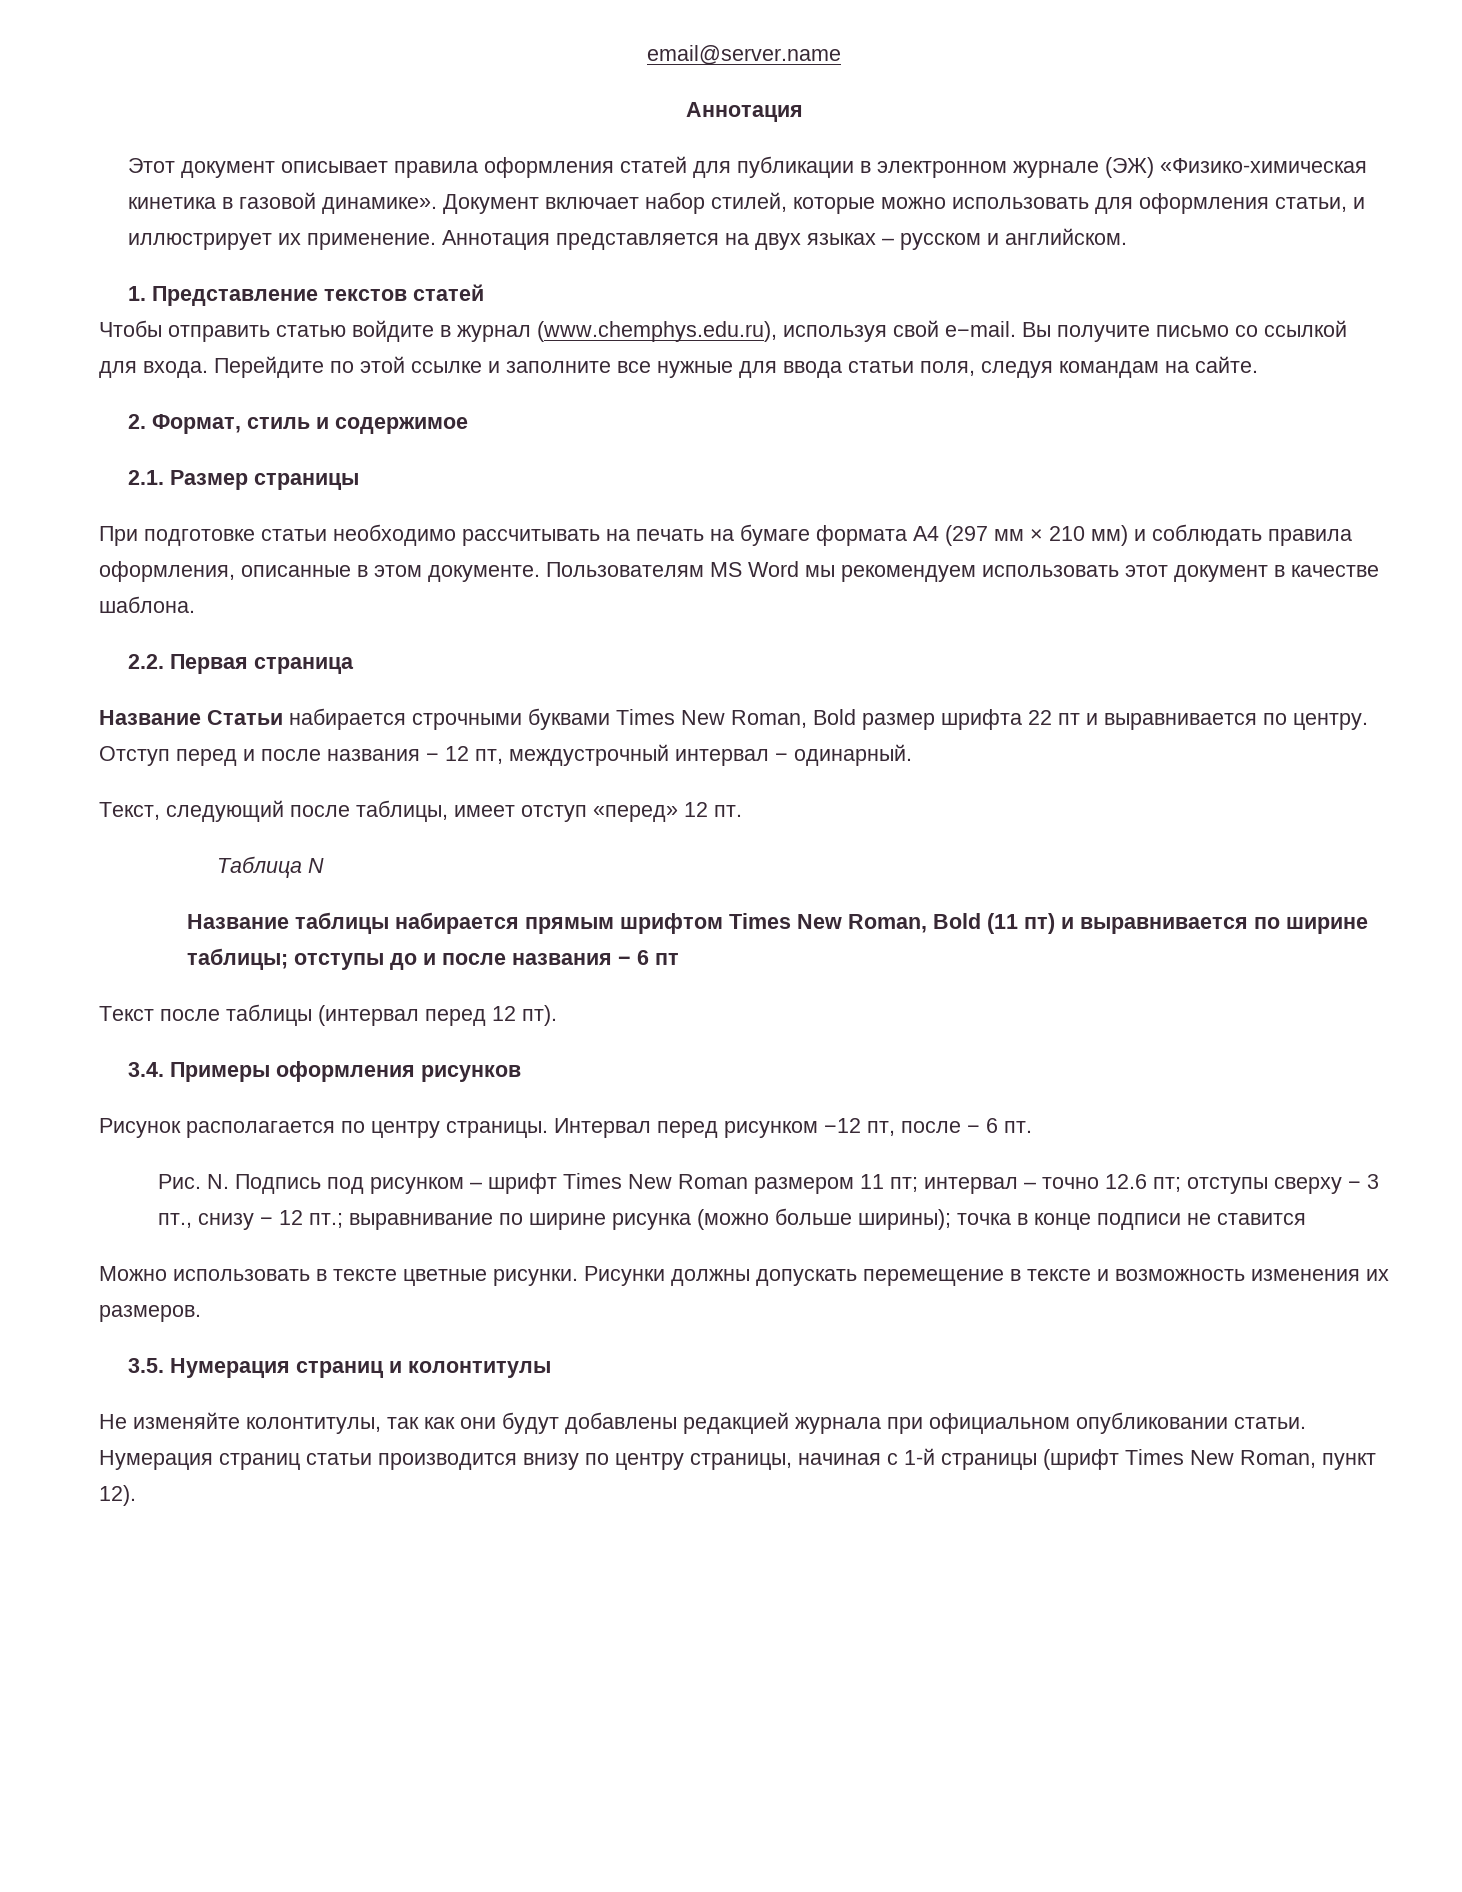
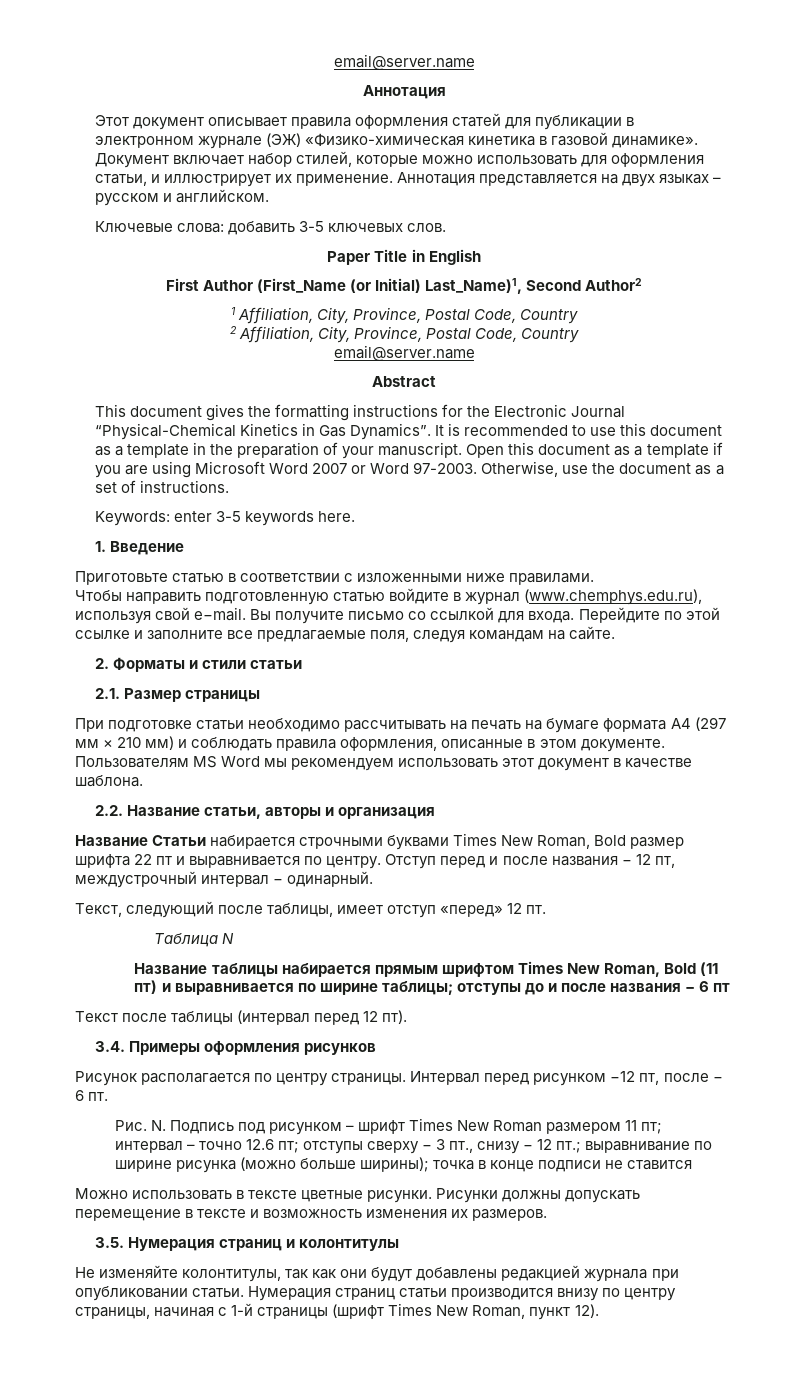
- 1. Представление текстов статей
+ Ключевые слова: добавить 3-5 ключевых слов.
+ Paper Title in English
+ First Author (First_Name (or Initial) Last_Name)1, Second Author2
+ 1 Affiliation, City, Province, Postal Code, Country
+ 2 Affiliation, City, Province, Postal Code, Country
+ email@server.name
+ Abstract
+ This document gives the formatting instructions for the Electronic Journal “Physical-Chemical Kinetics in Gas Dynamics”. It is recommended to use this document as a template in the preparation of your manuscript. Open this document as a template if you are using Microsoft Word 2007 or Word 97-2003. Otherwise, use the document as a set of instructions.
+ Keywords: enter 3-5 keywords here.
+ 1. Введение
+ Приготовьте статью в соответствии с изложенными ниже правилами.
- Чтобы отправить статью войдите в журнал (www.chemphys.edu.ru), используя свой e−mail.
+ Чтобы направить подготовленную статью войдите в журнал (www.chemphys.edu.ru), используя свой e−mail.
- Перейдите по этой ссылке и заполните все нужные для ввода статьи поля, следуя командам на сайте.
+ Перейдите по этой ссылке и заполните все предлагаемые поля, следуя командам на сайте.
- 2. Формат, стиль и содержимое
+ 2. Форматы и стили статьи
- 2.2. Первая страница
+ 2.2. Название статьи, авторы и организация
- Не изменяйте колонтитулы, так как они будут добавлены редакцией журнала при официальном опубликовании статьи.
+ Не изменяйте колонтитулы, так как они будут добавлены редакцией журнала при опубликовании статьи.

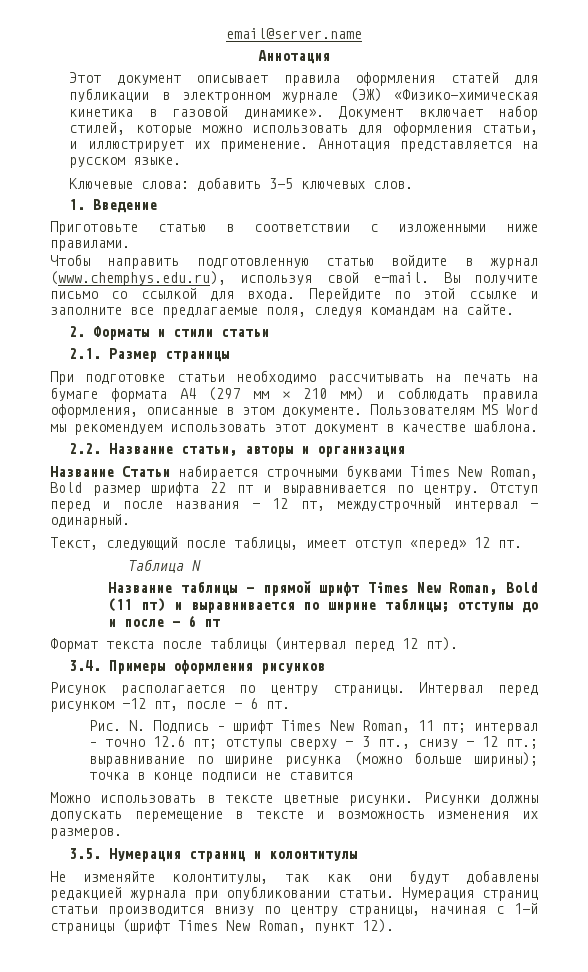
- Аннотация представляется на двух языках – русском и английском.
+ Аннотация представляется на русском языке.
- Paper Title in English
- First Author (First_Name (or Initial) Last_Name)1, Second Author2
- 1 Affiliation, City, Province, Postal Code, Country
- 2 Affiliation, City, Province, Postal Code, Country
- email@server.name
- Abstract
- This document gives the formatting instructions for the Electronic Journal “Physical-Chemical Kinetics in Gas Dynamics”. It is recommended to use this document as a template in the preparation of your manuscript. Open this document as a template if you are using Microsoft Word 2007 or Word 97-2003. Otherwise, use the document as a set of instructions.
- Keywords: enter 3-5 keywords here.
- Название таблицы набирается прямым шрифтом Times New Roman, Bold (11 пт) и выравнивается по ширине таблицы; отступы до и после названия − 6 пт
+ Название таблицы - прямой шрифт Times New Roman, Bold (11 пт) и выравнивается по ширине таблицы; отступы до и после − 6 пт
- Текст после таблицы (интервал перед 12 пт).
+ Формат текста после таблицы (интервал перед 12 пт).
- Рис. N. Подпись под рисунком – шрифт Times New Roman размером 11 пт; интервал – точно 12.6 пт; отступы сверху − 3 пт., снизу − 12 пт.; выравнивание по ширине рисунка (можно больше ширины); точка в конце подписи не ставится
+ Рис. N. Подпись – шрифт Times New Roman, 11 пт; интервал – точно 12.6 пт; отступы сверху − 3 пт., снизу − 12 пт.; выравнивание по ширине рисунка (можно больше ширины); точка в конце подписи не ставится

